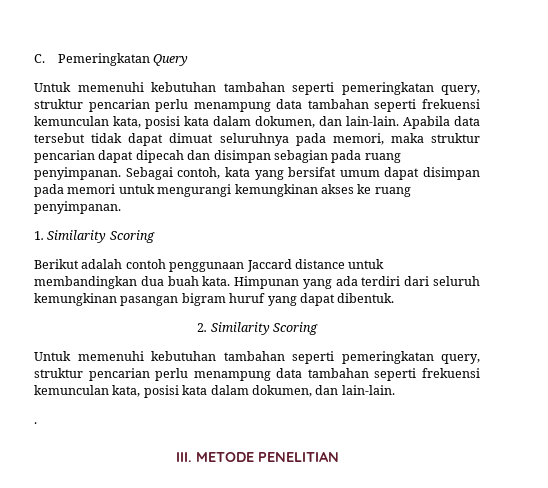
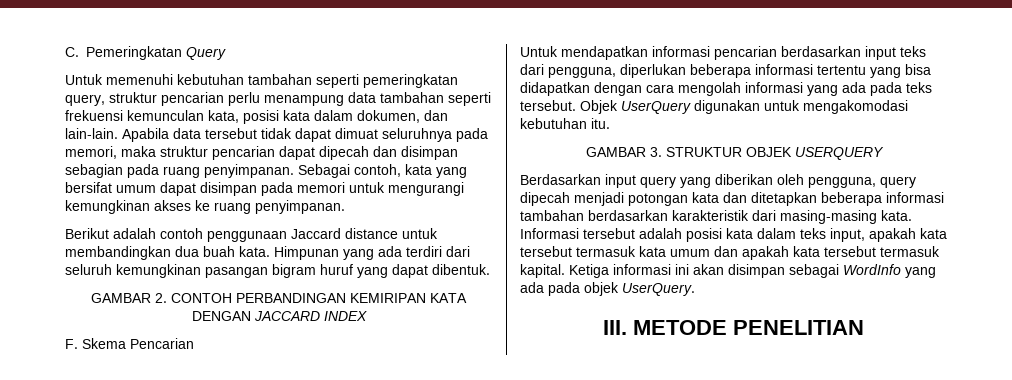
- 1. Similarity Scoring
- 2. Similarity Scoring
- Untuk memenuhi kebutuhan tambahan seperti pemeringkatan query, struktur pencarian perlu menampung data tambahan seperti frekuensi kemunculan kata, posisi kata dalam dokumen, dan lain-lain.
- .
+ GAMBAR 2. CONTOH PERBANDINGAN KEMIRIPAN KATA DENGAN JACCARD INDEX
+ F. Skema Pencarian
+ Untuk mendapatkan informasi pencarian berdasarkan input teks dari pengguna, diperlukan beberapa informasi tertentu yang bisa didapatkan dengan cara mengolah informasi yang ada pada teks tersebut. Objek UserQuery digunakan untuk mengakomodasi kebutuhan itu.
+ GAMBAR 3. STRUKTUR OBJEK USERQUERY
+ Berdasarkan input query yang diberikan oleh pengguna, query dipecah menjadi potongan kata dan ditetapkan beberapa informasi tambahan berdasarkan karakteristik dari masing-masing kata. Informasi tersebut adalah posisi kata dalam teks input, apakah kata tersebut termasuk kata umum dan apakah kata tersebut termasuk kapital. Ketiga informasi ini akan disimpan sebagai WordInfo yang ada pada objek UserQuery.

